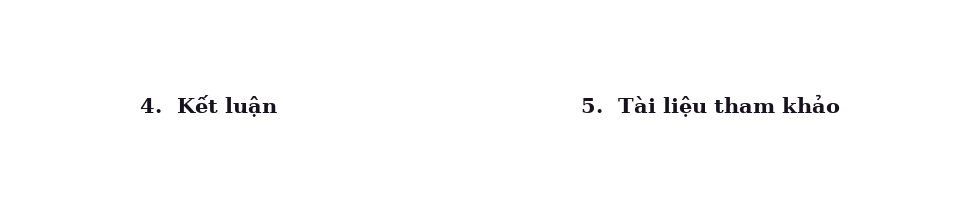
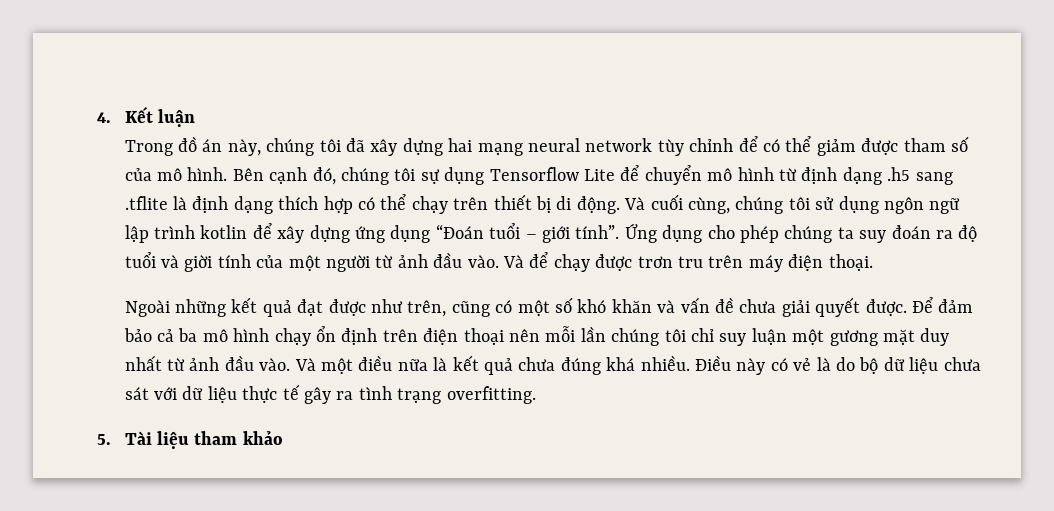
+ Trong đồ án này, chúng tôi đã xây dựng hai mạng neural network tùy chỉnh để có thể giảm được tham số của mô hình. Bên cạnh đó, chúng tôi sự dụng Tensorflow Lite để chuyển mô hình từ định dạng .h5 sang .tflite là định dạng thích hợp có thể chạy trên thiết bị di động. Và cuối cùng, chúng tôi sử dụng ngôn ngữ lập trình kotlin để xây dựng ứng dụng “Đoán tuổi – giới tính”. Ứng dụng cho phép chúng ta suy đoán ra độ tuổi và giời tính của một người từ ảnh đầu vào. Và để chạy được trơn tru trên máy điện thoại.
+ Ngoài những kết quả đạt được như trên, cũng có một số khó khăn và vấn đề chưa giải quyết được. Để đảm bảo cả ba mô hình chạy ổn định trên điện thoại nên mỗi lần chúng tôi chỉ suy luận một gương mặt duy nhất từ ảnh đầu vào. Và một điều nữa là kết quả chưa đúng khá nhiều. Điều này có vẻ là do bộ dữ liệu chưa sát với dữ liệu thực tế gây ra tình trạng overfitting.

